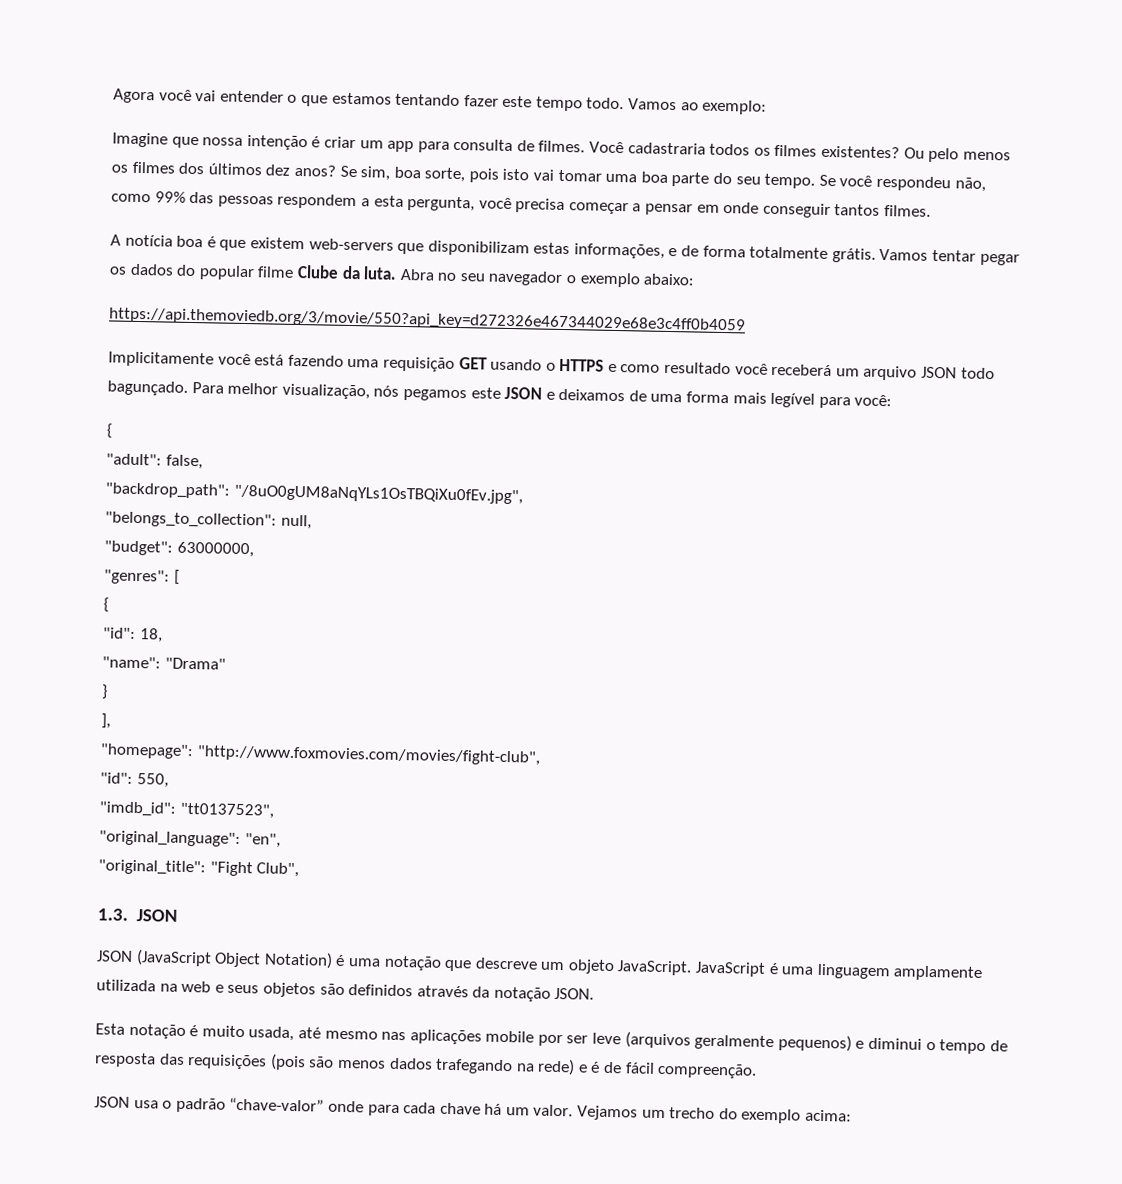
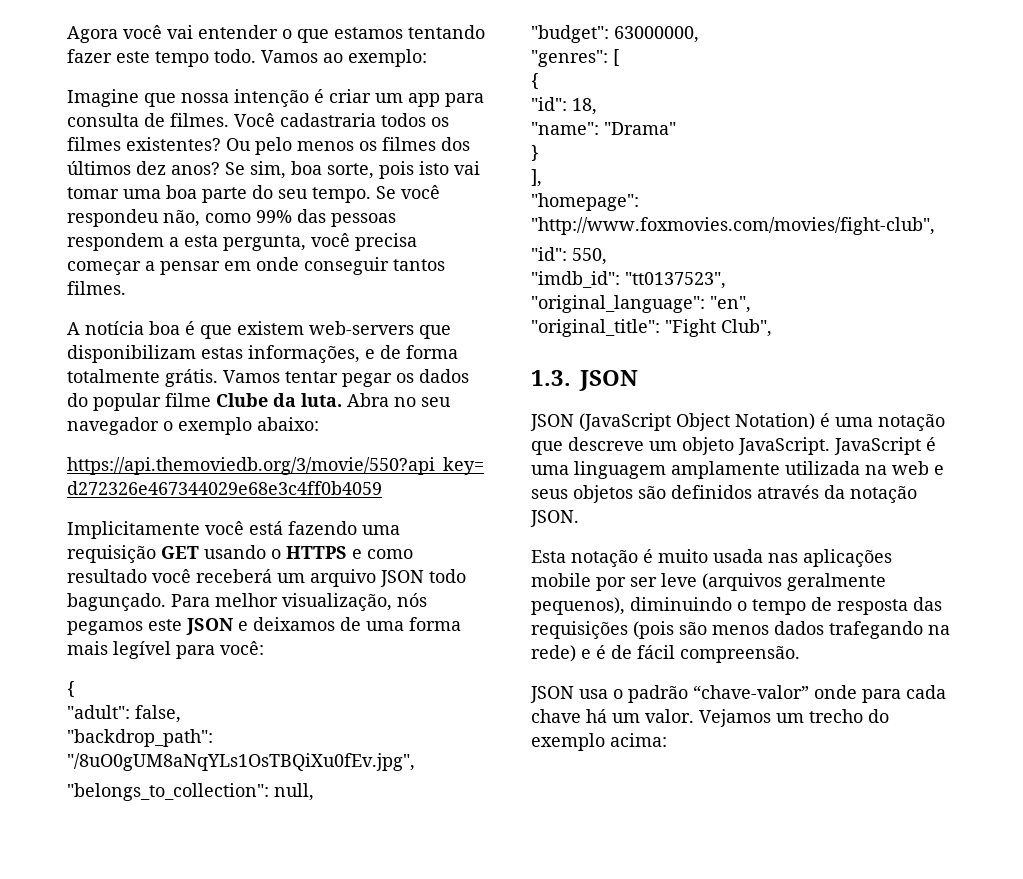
- Esta notação é muito usada, até mesmo nas aplicações mobile por ser leve (arquivos geralmente pequenos) e diminui o tempo de resposta das requisições (pois são menos dados trafegando na rede) e é de fácil compreenção.
+ Esta notação é muito usada nas aplicações mobile por ser leve (arquivos geralmente pequenos), diminuindo o tempo de resposta das requisições (pois são menos dados trafegando na rede) e é de fácil compreensão.

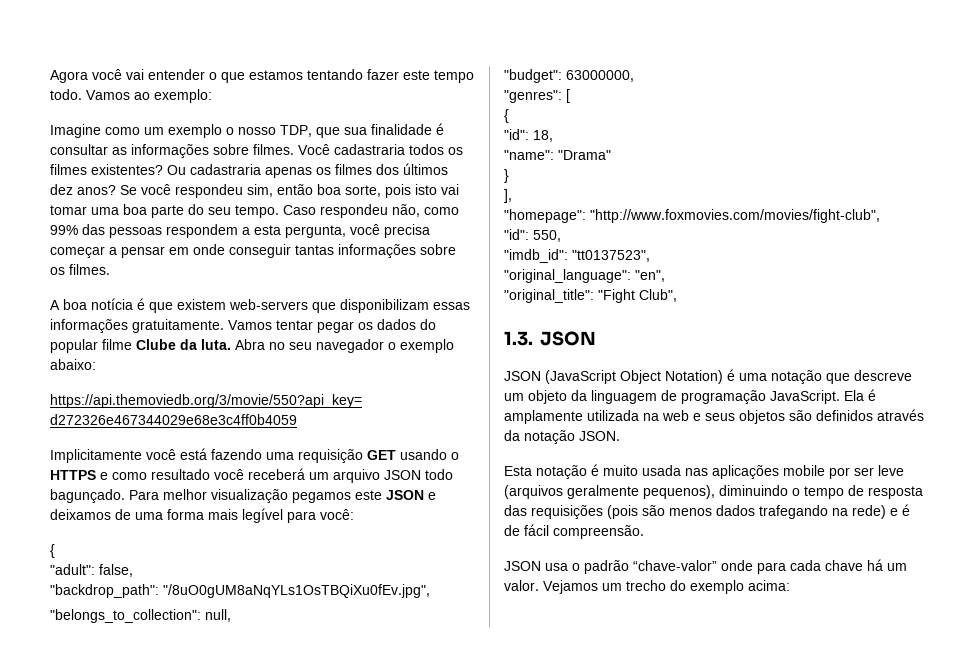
- Imagine que nossa intenção é criar um app para consulta de filmes.
+ Imagine como um exemplo o nosso TDP, que sua finalidade é consultar as informações sobre filmes.
- Ou pelo menos os filmes dos últimos dez anos?
+ Ou cadastraria apenas os filmes dos últimos dez anos?
- Se sim, boa sorte, pois isto vai tomar uma boa parte do seu tempo.
+ Se você respondeu sim, então boa sorte, pois isto vai tomar uma boa parte do seu tempo.
- Se você respondeu não, como 99% das pessoas respondem a esta pergunta, você precisa começar a pensar em onde conseguir tantos filmes.
+ Caso respondeu não, como 99% das pessoas respondem a esta pergunta, você precisa começar a pensar em onde conseguir tantas informações sobre os filmes.
- A notícia boa é que existem web-servers que disponibilizam estas informações, e de forma totalmente grátis.
+ A boa notícia é que existem web-servers que disponibilizam essas informações gratuitamente.
- Para melhor visualização, nós pegamos este JSON e deixamos de uma forma mais legível para você:
+ Para melhor visualização pegamos este JSON e deixamos de uma forma mais legível para você:
- JSON (JavaScript Object Notation) é uma notação que descreve um objeto JavaScript. JavaScript é uma linguagem amplamente utilizada na web e seus objetos são definidos através da notação JSON.
+ JSON (JavaScript Object Notation) é uma notação que descreve um objeto da linguagem de programação JavaScript. Ela é amplamente utilizada na web e seus objetos são definidos através da notação JSON.

